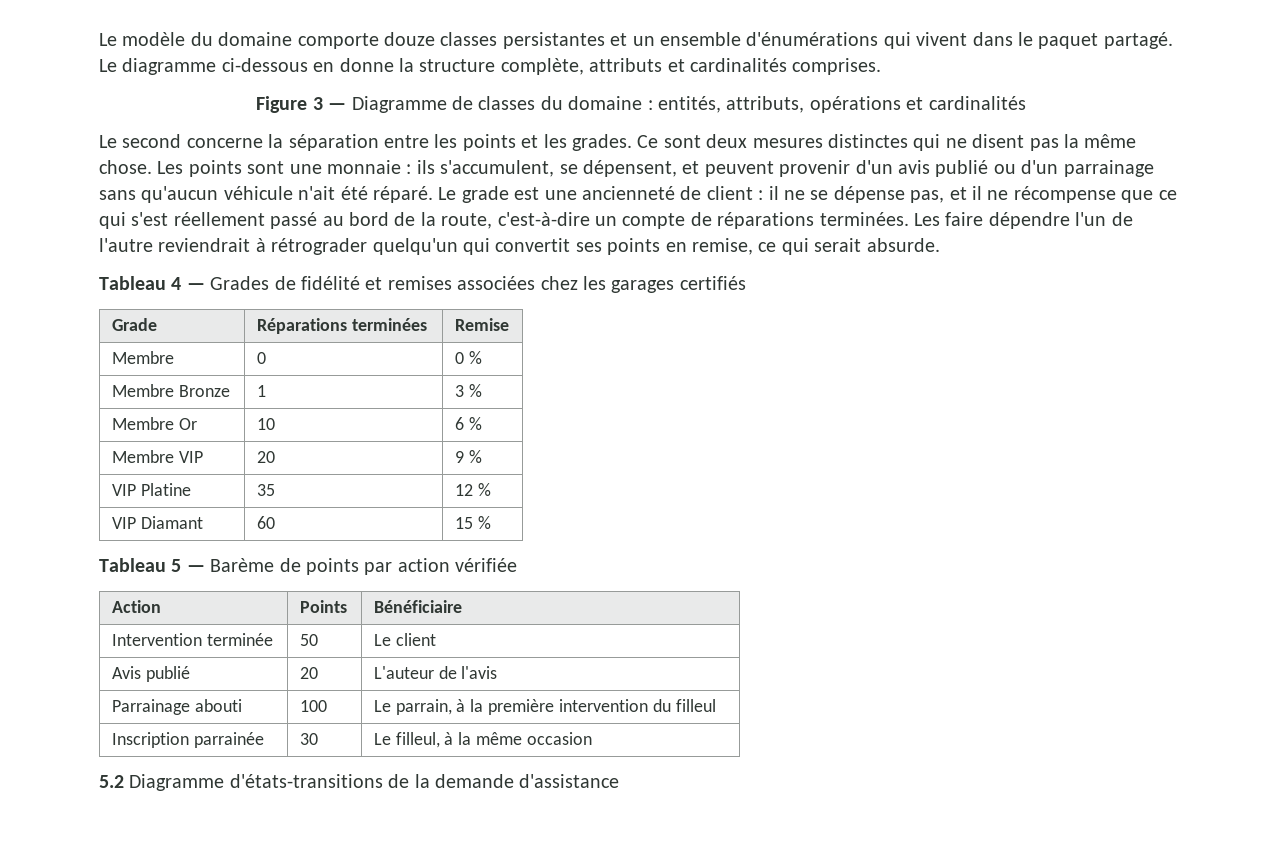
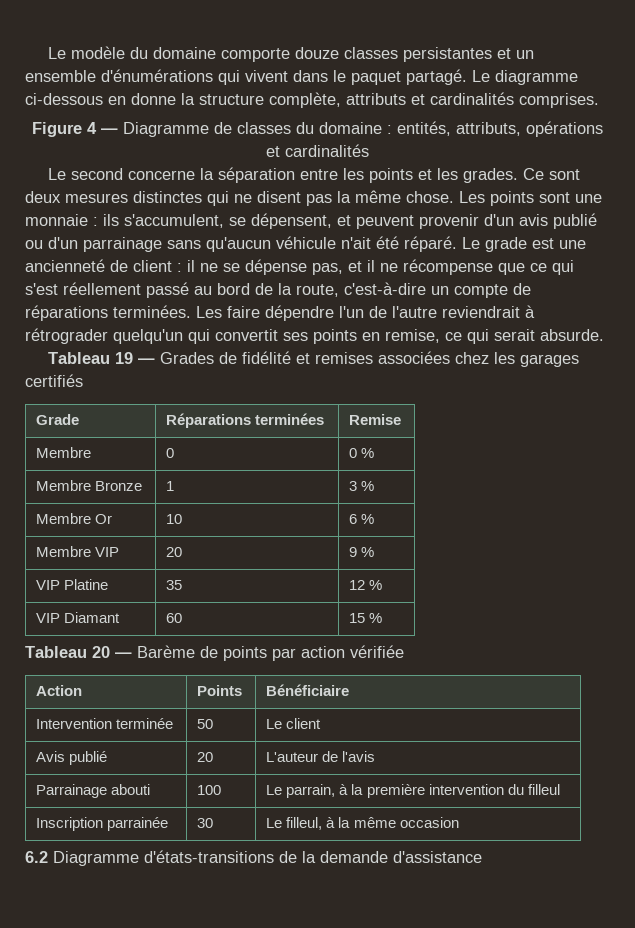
- Figure 3 — Diagramme de classes du domaine : entités, attributs, opérations et cardinalités
+ Figure 4 — Diagramme de classes du domaine : entités, attributs, opérations et cardinalités
- Tableau 4 — Grades de fidélité et remises associées chez les garages certifiés
+ Tableau 19 — Grades de fidélité et remises associées chez les garages certifiés
- Tableau 5 — Barème de points par action vérifiée
+ Tableau 20 — Barème de points par action vérifiée
- 5.2 Diagramme d'états-transitions de la demande d'assistance
+ 6.2 Diagramme d'états-transitions de la demande d'assistance

